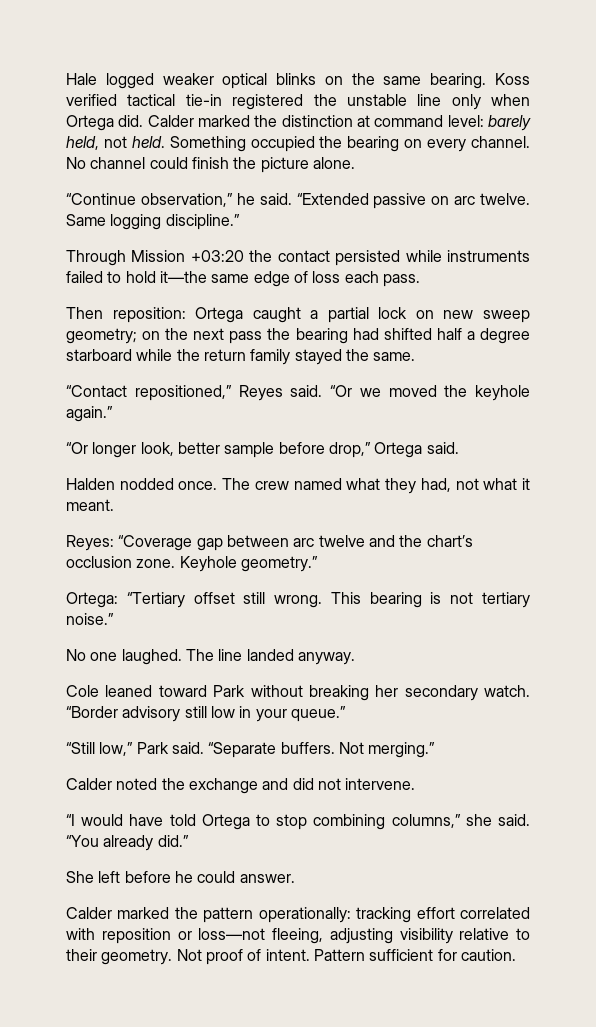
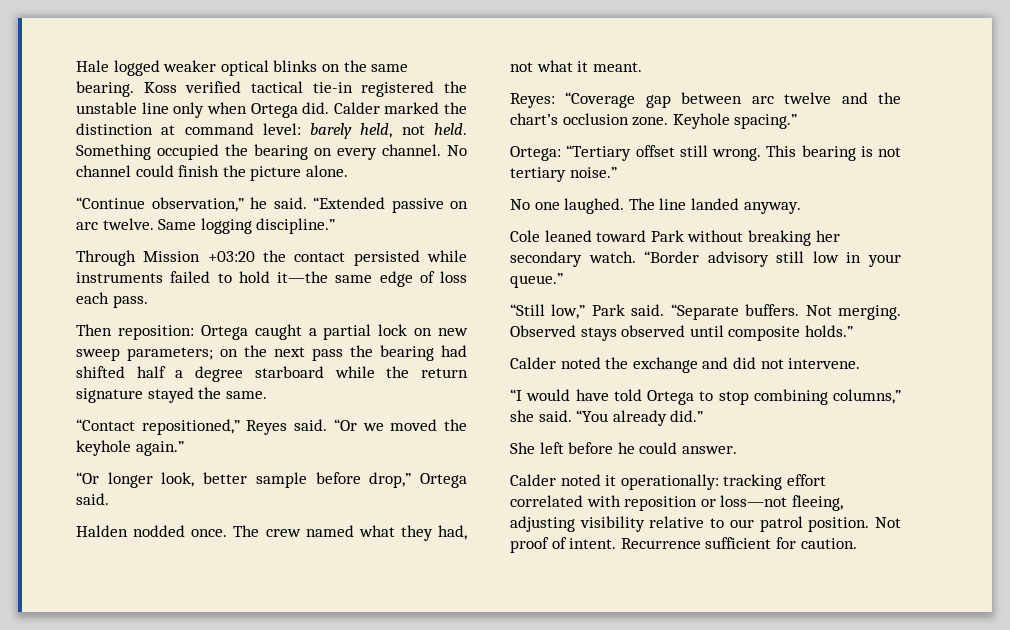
- Then reposition: Ortega caught a partial lock on new sweep geometry; on the next pass the bearing had shifted half a degree starboard while the return family stayed the same.
+ Then reposition: Ortega caught a partial lock on new sweep parameters; on the next pass the bearing had shifted half a degree starboard while the return signature stayed the same.
- Keyhole geometry.”
+ Keyhole spacing.”
- Not merging.”
+ Not merging. Observed stays observed until composite holds.”
- Calder marked the pattern operationally: tracking effort correlated with reposition or loss—not fleeing, adjusting visibility relative to their geometry.
+ Calder noted it operationally: tracking effort correlated with reposition or loss—not fleeing, adjusting visibility relative to our patrol position.
- Pattern sufficient for caution.
+ Recurrence sufficient for caution.

